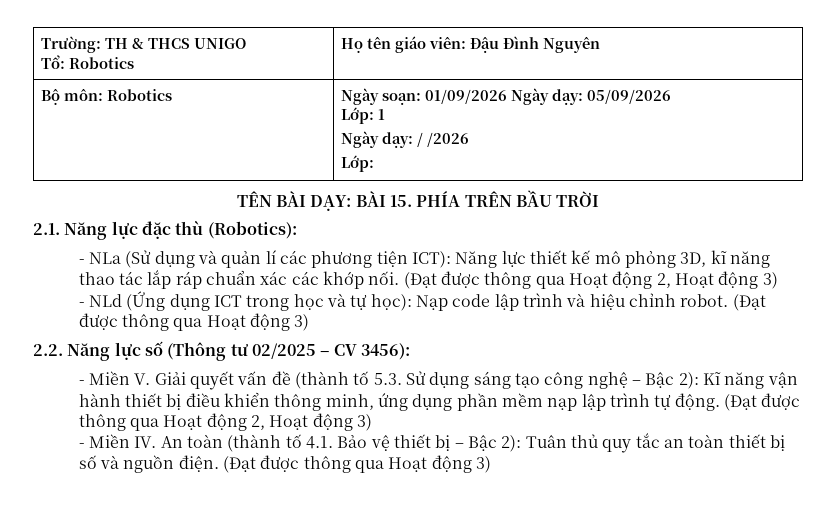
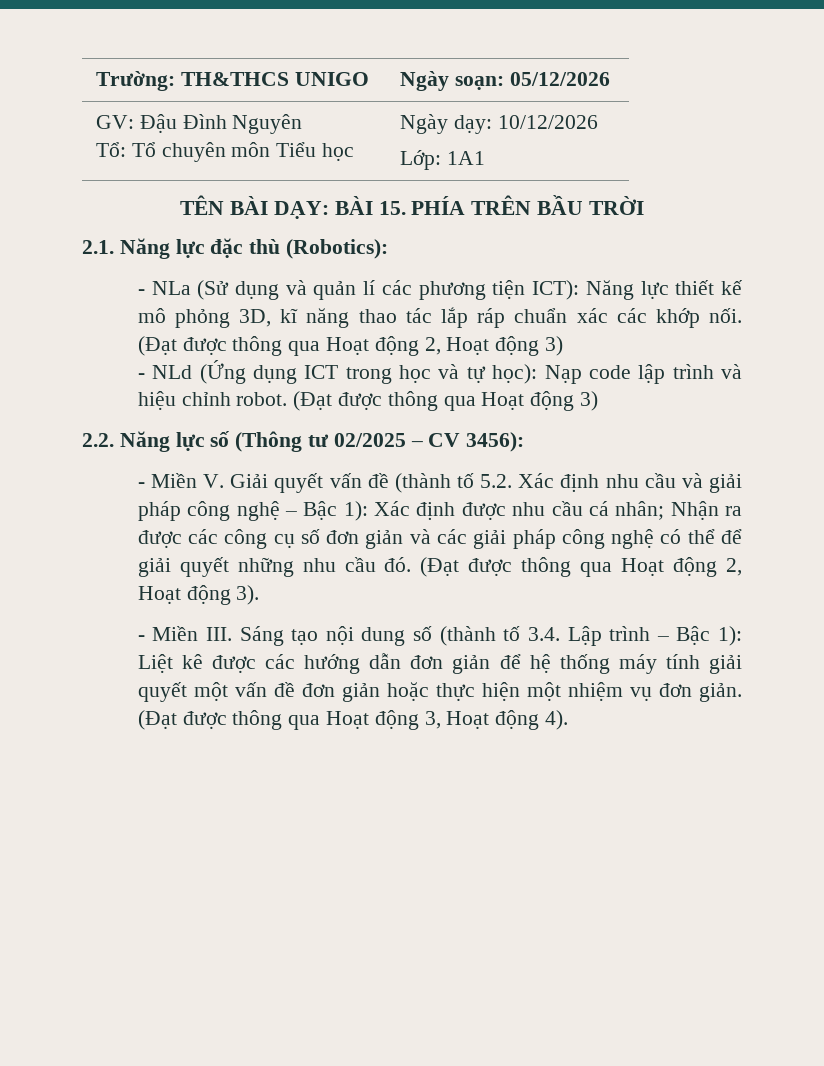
- Trường: TH & THCS UNIGO
- Tổ: Robotics | Họ tên giáo viên: Đậu Đình Nguyên
- Bộ môn: Robotics | Ngày soạn: 01/09/2026 Ngày dạy: 05/09/2026
- Lớp: 1
- Ngày dạy: / /2026
- Lớp:
+ Trường: TH&THCS UNIGO | Ngày soạn: 05/12/2026
+ GV: Đậu Đình Nguyên
+ Tổ: Tổ chuyên môn Tiểu học | Ngày dạy: 10/12/2026
+ Lớp: 1A1
- - Miền V. Giải quyết vấn đề (thành tố 5.3. Sử dụng sáng tạo công nghệ – Bậc 2): Kĩ năng vận hành thiết bị điều khiển thông minh, ứng dụng phần mềm nạp lập trình tự động. (Đạt được thông qua Hoạt động 2, Hoạt động 3)
- - Miền IV. An toàn (thành tố 4.1. Bảo vệ thiết bị – Bậc 2): Tuân thủ quy tắc an toàn thiết bị số và nguồn điện. (Đạt được thông qua Hoạt động 3)
+ - Miền V. Giải quyết vấn đề (thành tố 5.2. Xác định nhu cầu và giải pháp công nghệ – Bậc 1): Xác định được nhu cầu cá nhân; Nhận ra được các công cụ số đơn giản và các giải pháp công nghệ có thể để giải quyết những nhu cầu đó. (Đạt được thông qua Hoạt động 2, Hoạt động 3).
+ - Miền III. Sáng tạo nội dung số (thành tố 3.4. Lập trình – Bậc 1): Liệt kê được các hướng dẫn đơn giản để hệ thống máy tính giải quyết một vấn đề đơn giản hoặc thực hiện một nhiệm vụ đơn giản. (Đạt được thông qua Hoạt động 3, Hoạt động 4).

